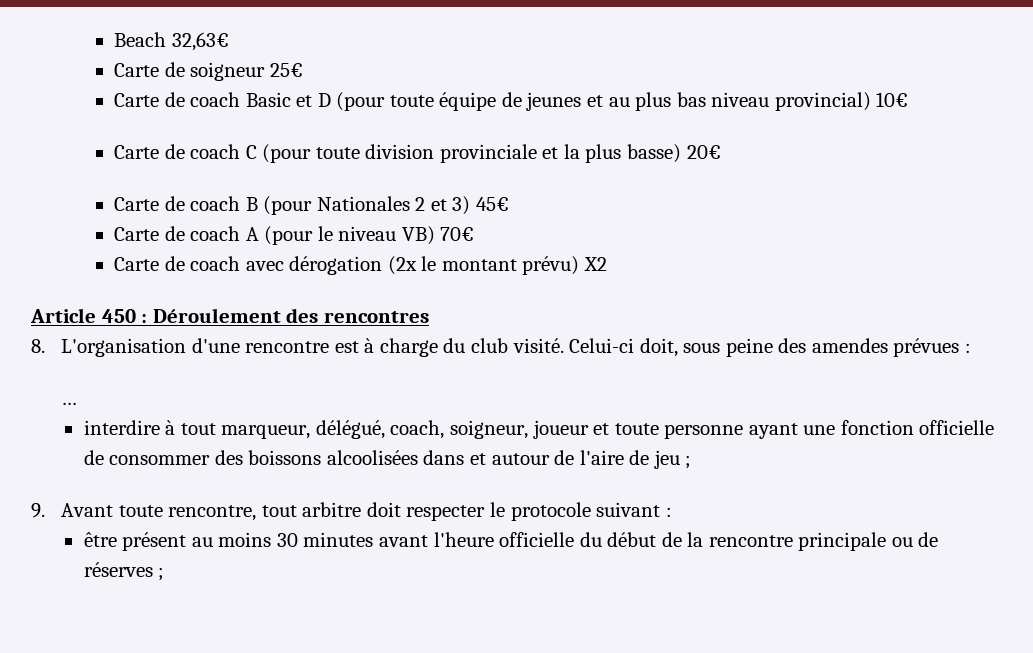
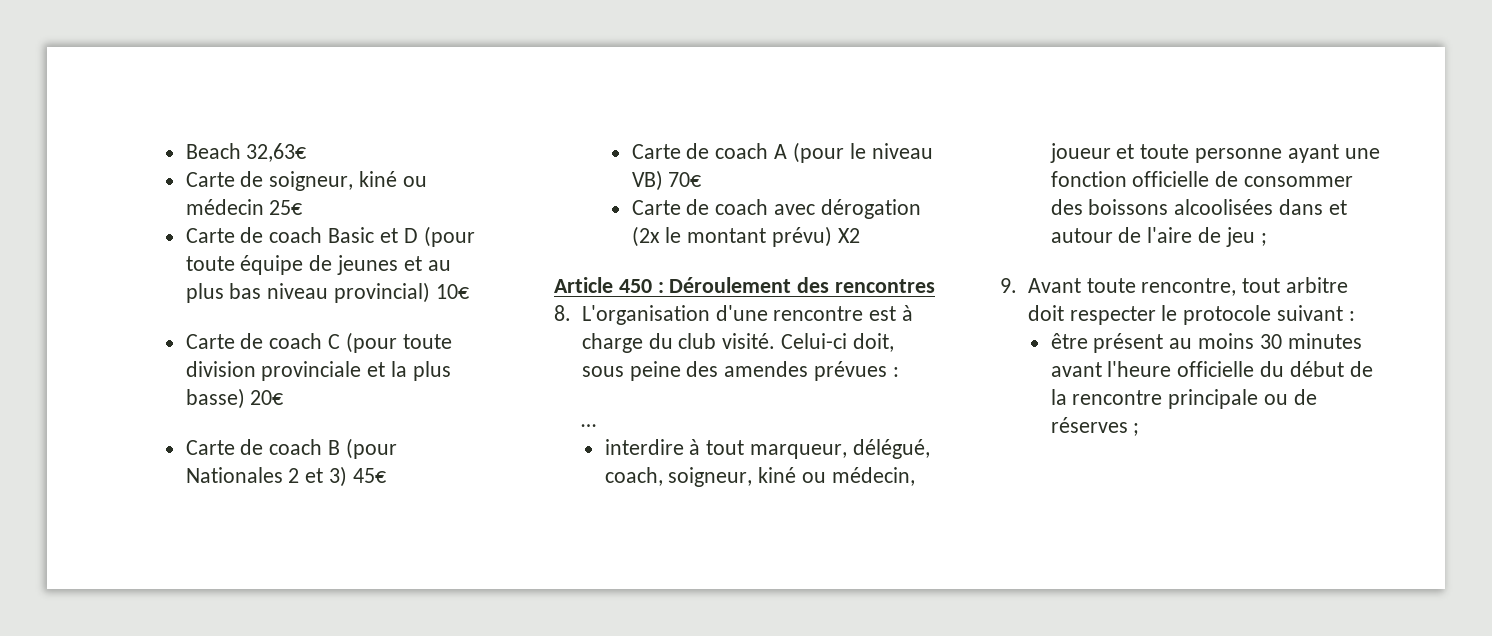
- Carte de soigneur 25€
+ Carte de soigneur, kiné ou médecin 25€
- interdire à tout marqueur, délégué, coach, soigneur, joueur et toute personne ayant une fonction officielle de consommer des boissons alcoolisées dans et autour de l'aire de jeu ;
+ interdire à tout marqueur, délégué, coach, soigneur, kiné ou médecin, joueur et toute personne ayant une fonction officielle de consommer des boissons alcoolisées dans et autour de l'aire de jeu ;

